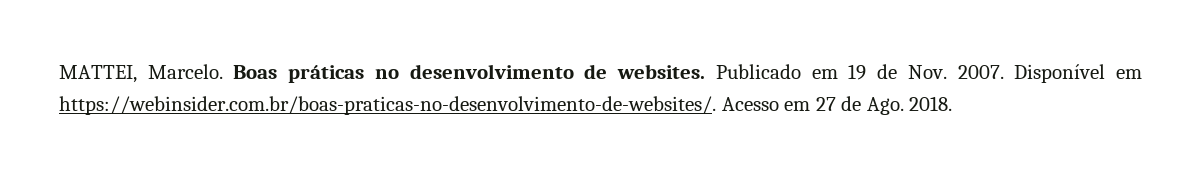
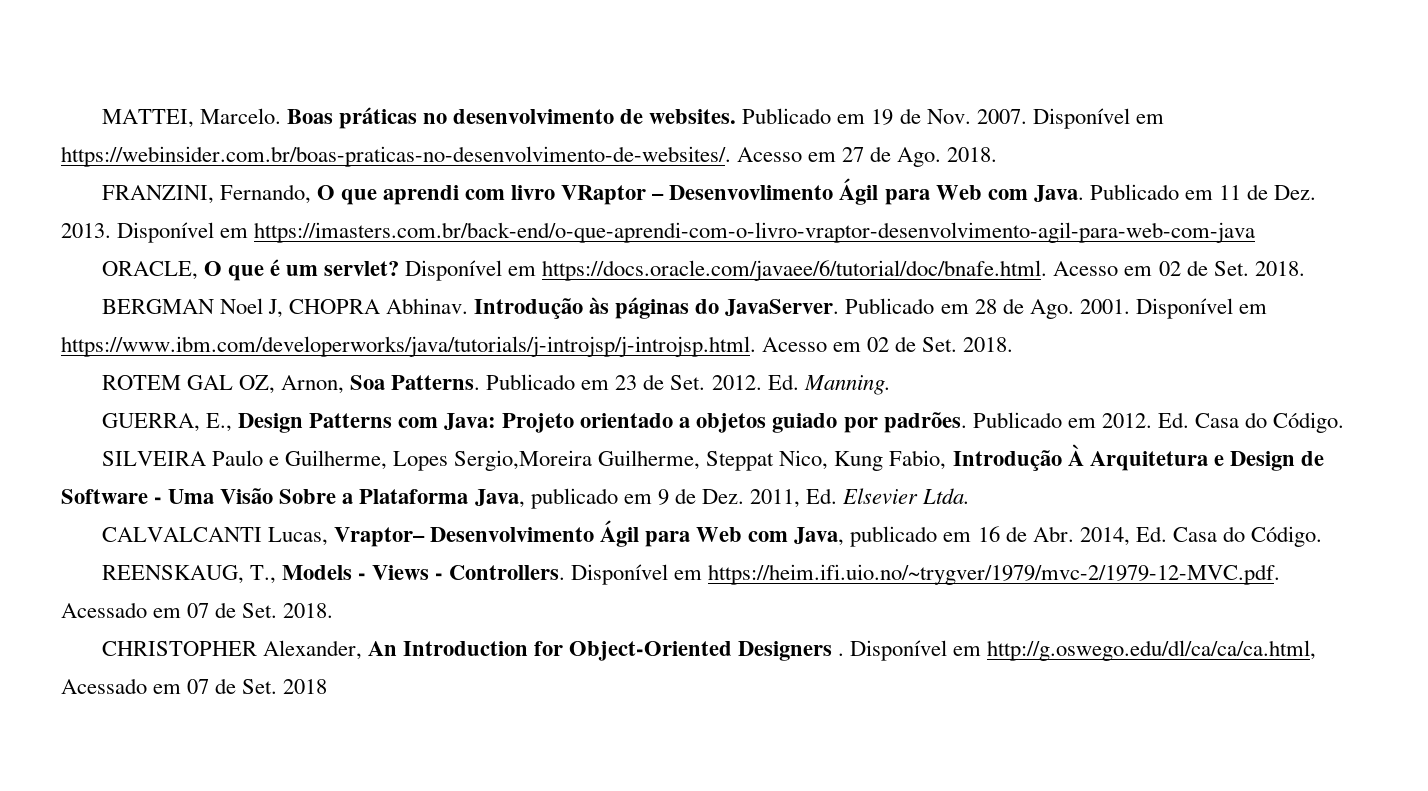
+ FRANZINI, Fernando, O que aprendi com livro VRaptor – Desenvovlimento Ágil para Web com Java. Publicado em 11 de Dez. 2013. Disponível em https://imasters.com.br/back-end/o-que-aprendi-com-o-livro-vraptor-desenvolvimento-agil-para-web-com-java
+ ORACLE, O que é um servlet? Disponível em https://docs.oracle.com/javaee/6/tutorial/doc/bnafe.html. Acesso em 02 de Set. 2018.
+ BERGMAN Noel J, CHOPRA Abhinav. Introdução às páginas do JavaServer. Publicado em 28 de Ago. 2001. Disponível em https://www.ibm.com/developerworks/java/tutorials/j-introjsp/j-introjsp.html. Acesso em 02 de Set. 2018.
+ ROTEM GAL OZ, Arnon, Soa Patterns. Publicado em 23 de Set. 2012. Ed. Manning.
+ GUERRA, E., Design Patterns com Java: Projeto orientado a objetos guiado por padrões. Publicado em 2012. Ed. Casa do Código.
+ SILVEIRA Paulo e Guilherme, Lopes Sergio,Moreira Guilherme, Steppat Nico, Kung Fabio, Introdução À Arquitetura e Design de Software - Uma Visão Sobre a Plataforma Java, publicado em 9 de Dez. 2011, Ed. Elsevier Ltda.
+ CALVALCANTI Lucas, Vraptor– Desenvolvimento Ágil para Web com Java, publicado em 16 de Abr. 2014, Ed. Casa do Código.
+ REENSKAUG, T., Models - Views - Controllers. Disponível em https://heim.ifi.uio.no/~trygver/1979/mvc-2/1979-12-MVC.pdf. Acessado em 07 de Set. 2018.
+ CHRISTOPHER Alexander, An Introduction for Object-Oriented Designers . Disponível em http://g.oswego.edu/dl/ca/ca/ca.html, Acessado em 07 de Set. 2018

